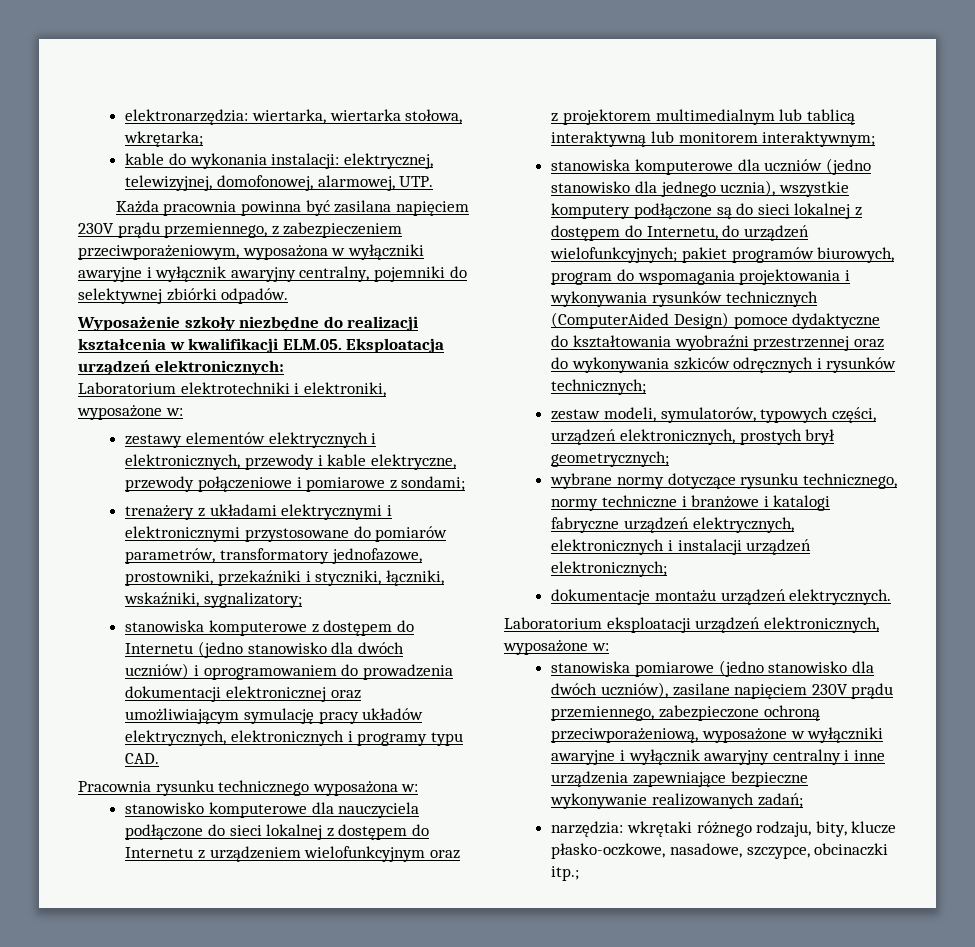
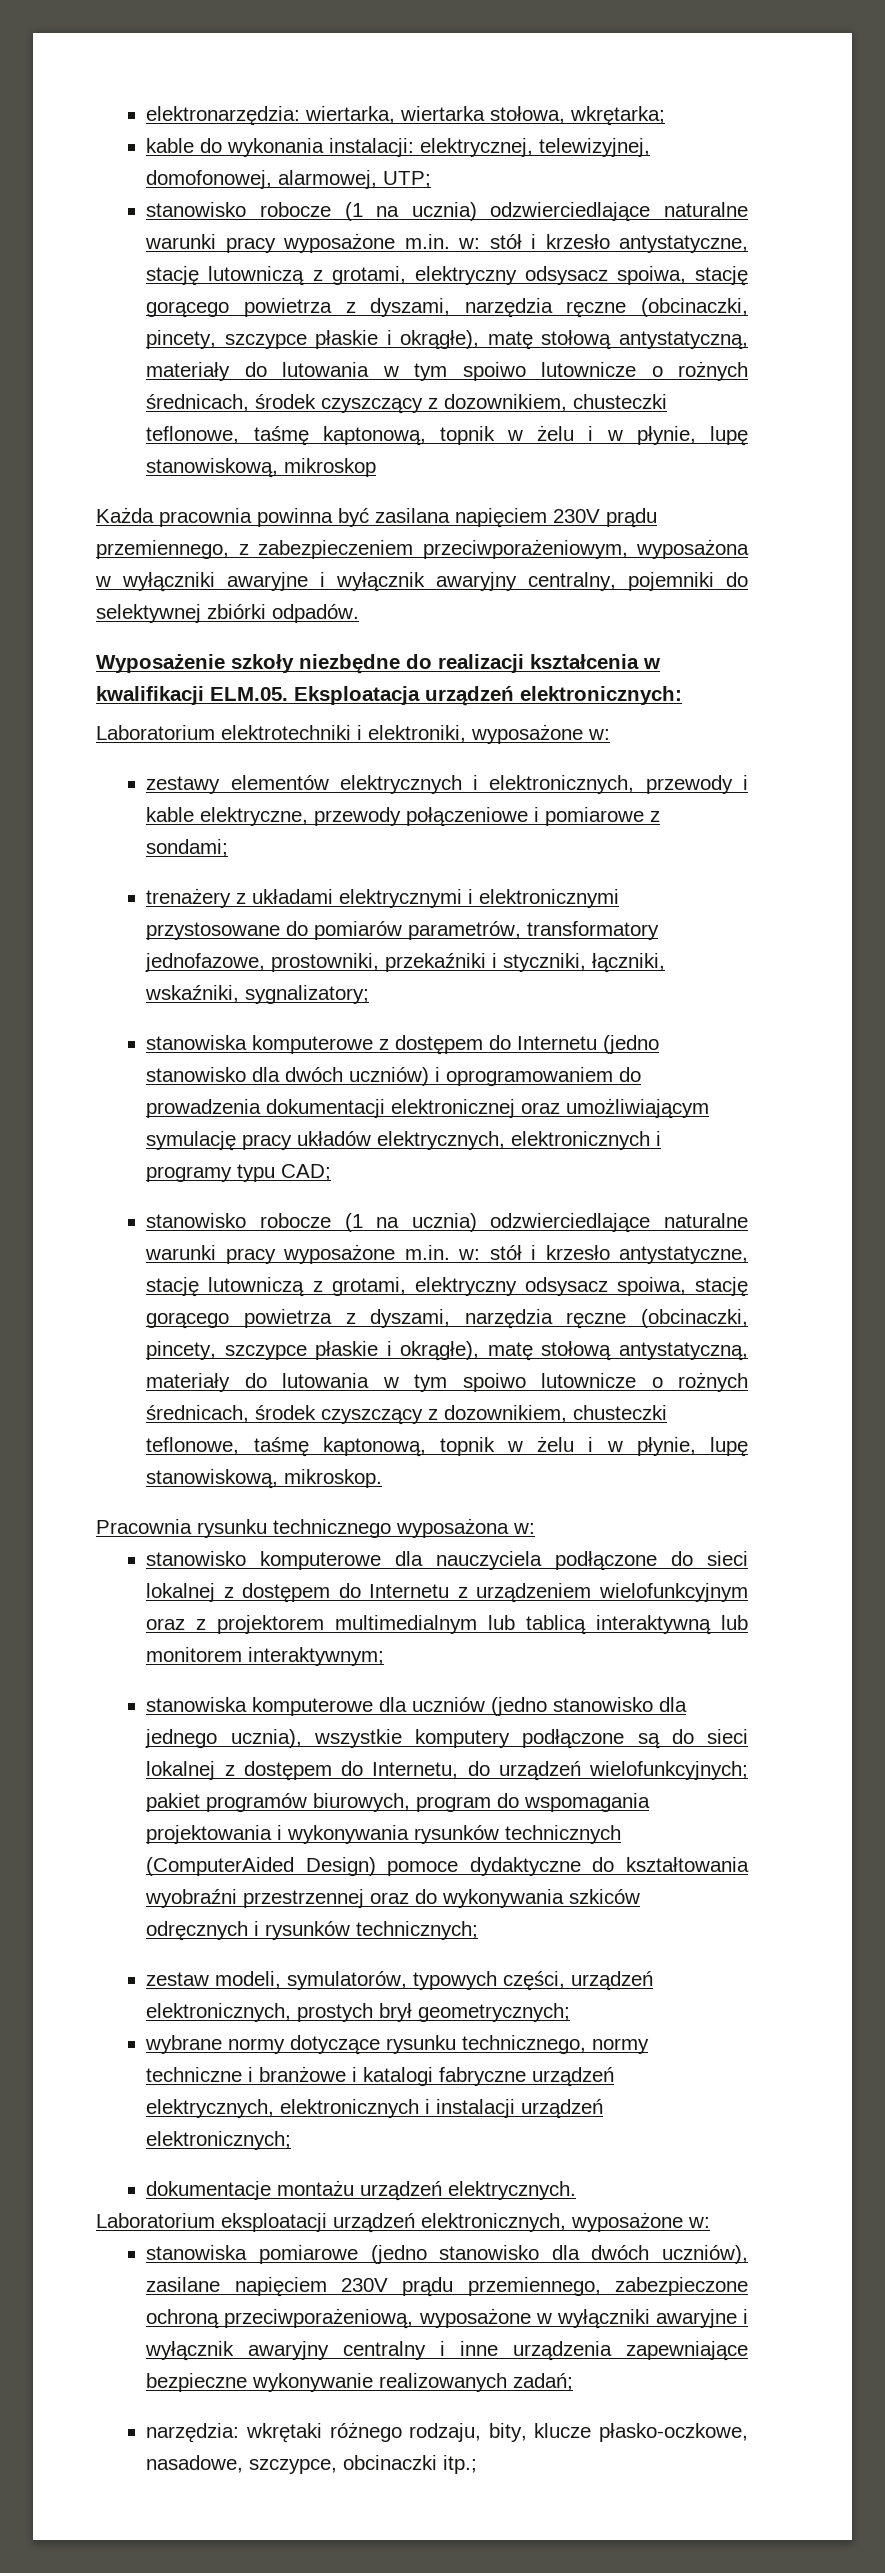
- kable do wykonania instalacji: elektrycznej, telewizyjnej, domofonowej, alarmowej, UTP.
+ kable do wykonania instalacji: elektrycznej, telewizyjnej, domofonowej, alarmowej, UTP;
+ stanowisko robocze (1 na ucznia) odzwierciedlające naturalne warunki pracy wyposażone m.in. w: stół i krzesło antystatyczne, stację lutowniczą z grotami, elektryczny odsysacz spoiwa, stację gorącego powietrza z dyszami, narzędzia ręczne (obcinaczki, pincety, szczypce płaskie i okrągłe), matę stołową antystatyczną, materiały do lutowania w tym spoiwo lutownicze o rożnych średnicach, środek czyszczący z dozownikiem, chusteczki teflonowe, taśmę kaptonową, topnik w żelu i w płynie, lupę stanowiskową, mikroskop
- stanowiska komputerowe z dostępem do Internetu (jedno stanowisko dla dwóch uczniów) i oprogramowaniem do prowadzenia dokumentacji elektronicznej oraz umożliwiającym symulację pracy układów elektrycznych, elektronicznych i programy typu CAD.
+ stanowiska komputerowe z dostępem do Internetu (jedno stanowisko dla dwóch uczniów) i oprogramowaniem do prowadzenia dokumentacji elektronicznej oraz umożliwiającym symulację pracy układów elektrycznych, elektronicznych i programy typu CAD;
+ stanowisko robocze (1 na ucznia) odzwierciedlające naturalne warunki pracy wyposażone m.in. w: stół i krzesło antystatyczne, stację lutowniczą z grotami, elektryczny odsysacz spoiwa, stację gorącego powietrza z dyszami, narzędzia ręczne (obcinaczki, pincety, szczypce płaskie i okrągłe), matę stołową antystatyczną, materiały do lutowania w tym spoiwo lutownicze o rożnych średnicach, środek czyszczący z dozownikiem, chusteczki teflonowe, taśmę kaptonową, topnik w żelu i w płynie, lupę stanowiskową, mikroskop.

